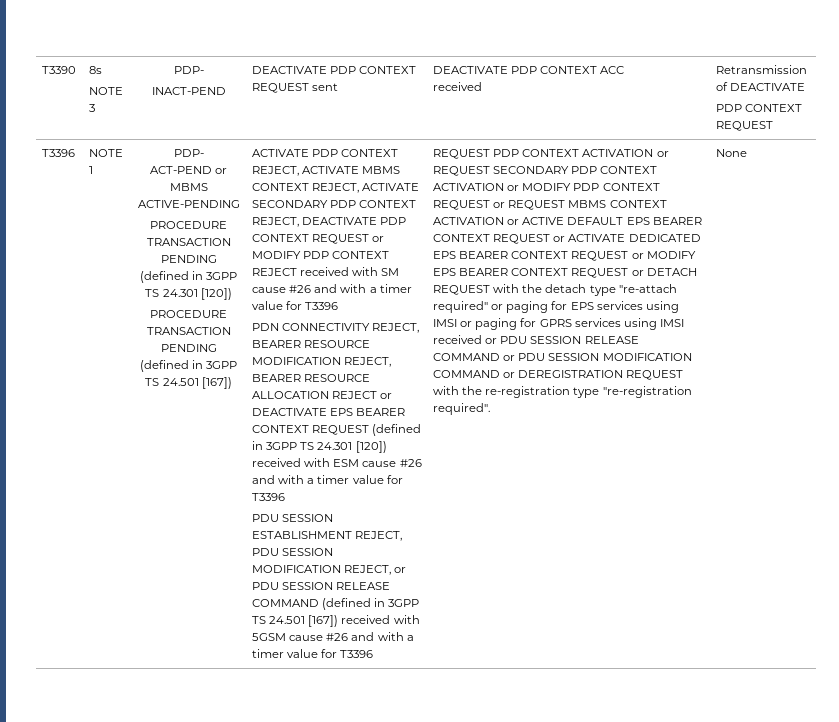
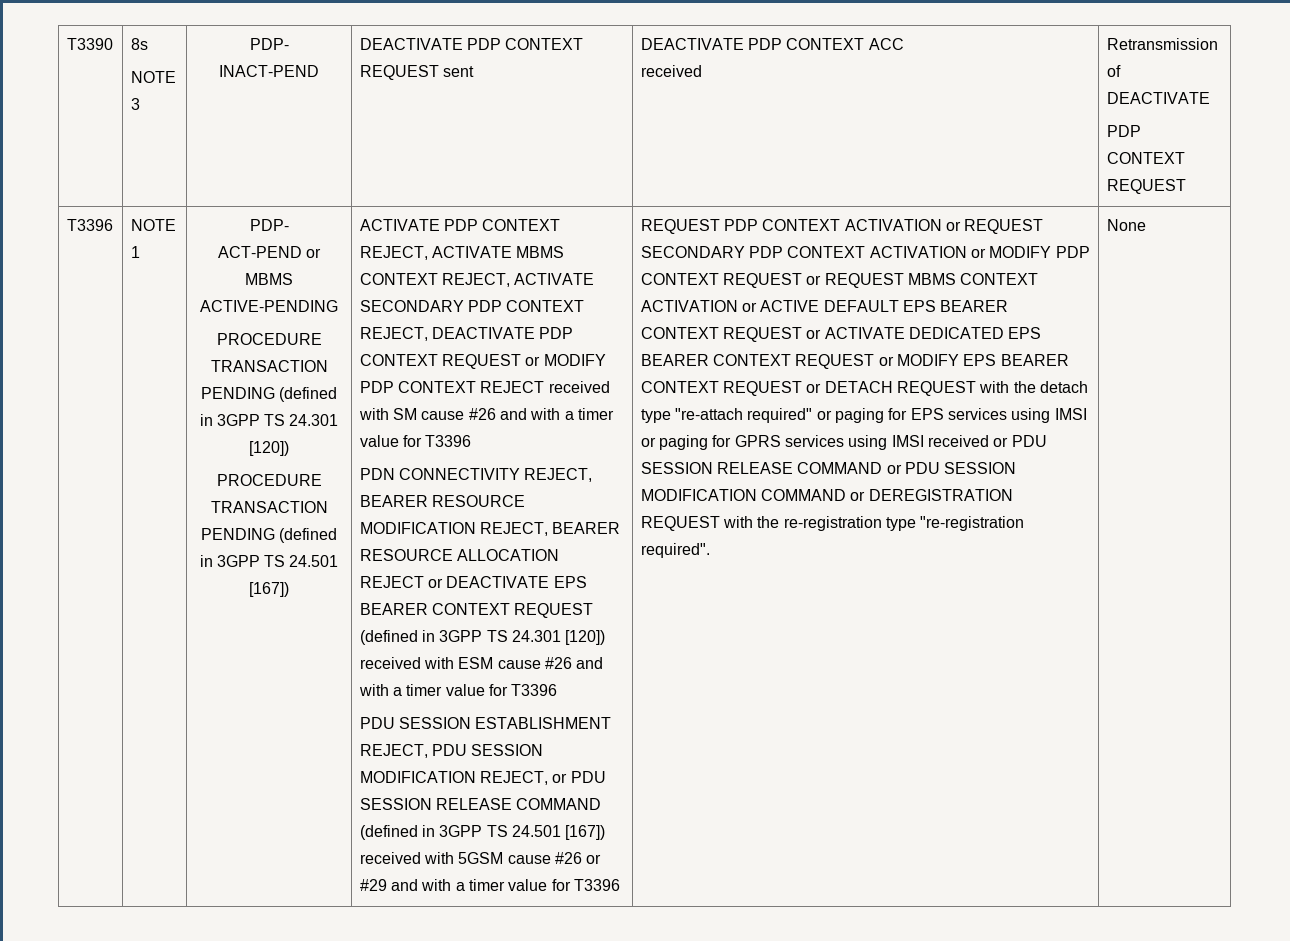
- PDU SESSION ESTABLISHMENT REJECT, PDU SESSION MODIFICATION REJECT, or PDU SESSION RELEASE COMMAND (defined in 3GPP TS 24.501 [167]) received with 5GSM cause #26 and with a timer value for T3396
+ PDU SESSION ESTABLISHMENT REJECT, PDU SESSION MODIFICATION REJECT, or PDU SESSION RELEASE COMMAND (defined in 3GPP TS 24.501 [167]) received with 5GSM cause #26 or #29 and with a timer value for T3396

